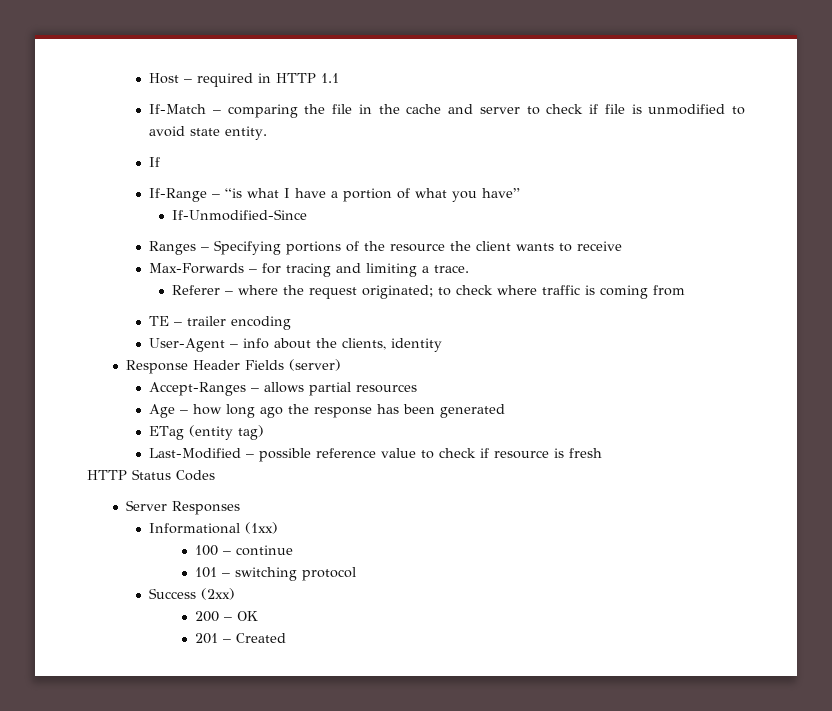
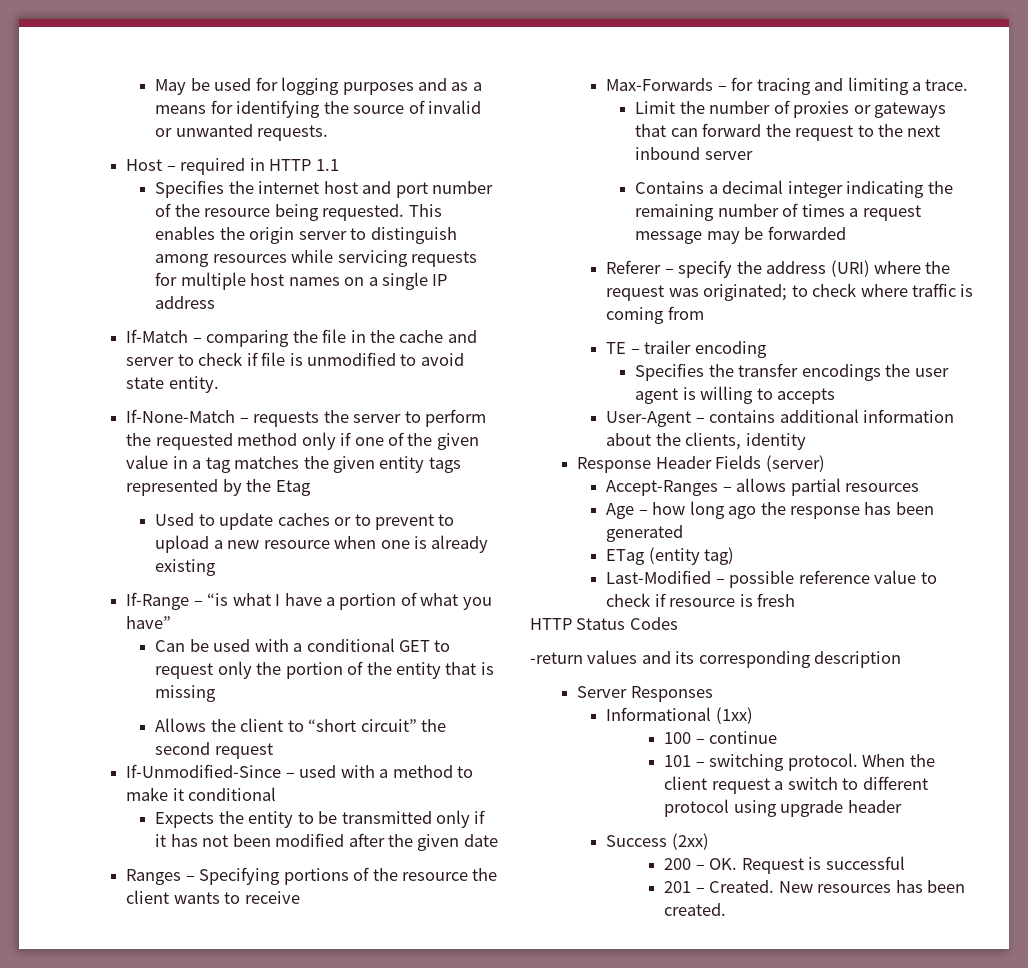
+ May be used for logging purposes and as a means for identifying the source of invalid or unwanted requests.
+ Specifies the internet host and port number of the resource being requested. This enables the origin server to distinguish among resources while servicing requests for multiple host names on a single IP address
- If
+ If-None-Match – requests the server to perform the requested method only if one of the given value in a tag matches the given entity tags represented by the Etag
+ Used to update caches or to prevent to upload a new resource when one is already existing
- If-Unmodified-Since
+ Can be used with a conditional GET to request only the portion of the entity that is missing
+ Allows the client to “short circuit” the second request
+ If-Unmodified-Since – used with a method to make it conditional
+ Expects the entity to be transmitted only if it has not been modified after the given date
- Referer – where the request originated; to check where traffic is coming from
+ Limit the number of proxies or gateways that can forward the request to the next inbound server
+ Contains a decimal integer indicating the remaining number of times a request message may be forwarded
+ Referer – specify the address (URI) where the request was originated; to check where traffic is coming from
+ Specifies the transfer encodings the user agent is willing to accepts
- User-Agent – info about the clients, identity
+ User-Agent – contains additional information about the clients, identity
+ -return values and its corresponding description
- 101 – switching protocol
+ 101 – switching protocol. When the client request a switch to different protocol using upgrade header
  Success (2xx)
- 200 – OK
- 201 – Created
+ 200 – OK. Request is successful
+ 201 – Created. New resources has been created.

